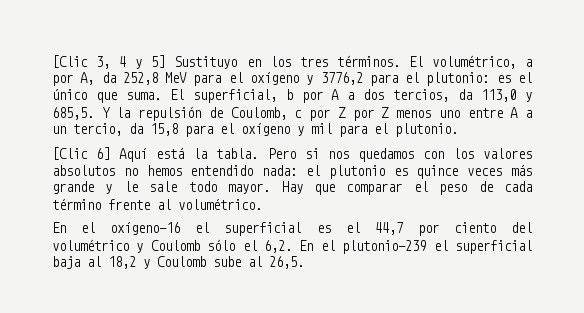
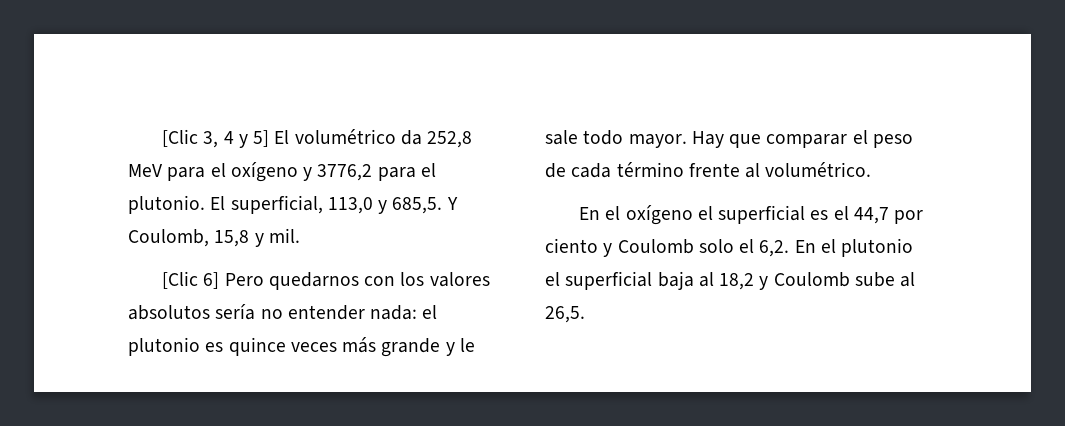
- [Clic 3, 4 y 5] Sustituyo en los tres términos. El volumétrico, a por A, da 252,8 MeV para el oxígeno y 3776,2 para el plutonio: es el único que suma. El superficial, b por A a dos tercios, da 113,0 y 685,5. Y la repulsión de Coulomb, c por Z por Z menos uno entre A a un tercio, da 15,8 para el oxígeno y mil para el plutonio.
- [Clic 6] Aquí está la tabla. Pero si nos quedamos con los valores absolutos no hemos entendido nada: el plutonio es quince veces más grande y le sale todo mayor.
+ [Clic 3, 4 y 5] El volumétrico da 252,8 MeV para el oxígeno y 3776,2 para el plutonio. El superficial, 113,0 y 685,5. Y Coulomb, 15,8 y mil.
+ [Clic 6] Pero quedarnos con los valores absolutos sería no entender nada: el plutonio es quince veces más grande y le sale todo mayor.
- En el oxígeno-16 el superficial es el 44,7 por ciento del volumétrico y Coulomb sólo el 6,2.
+ En el oxígeno el superficial es el 44,7 por ciento y Coulomb solo el 6,2.
- En el plutonio-239 el superficial baja al 18,2 y Coulomb sube al 26,5.
+ En el plutonio el superficial baja al 18,2 y Coulomb sube al 26,5.

